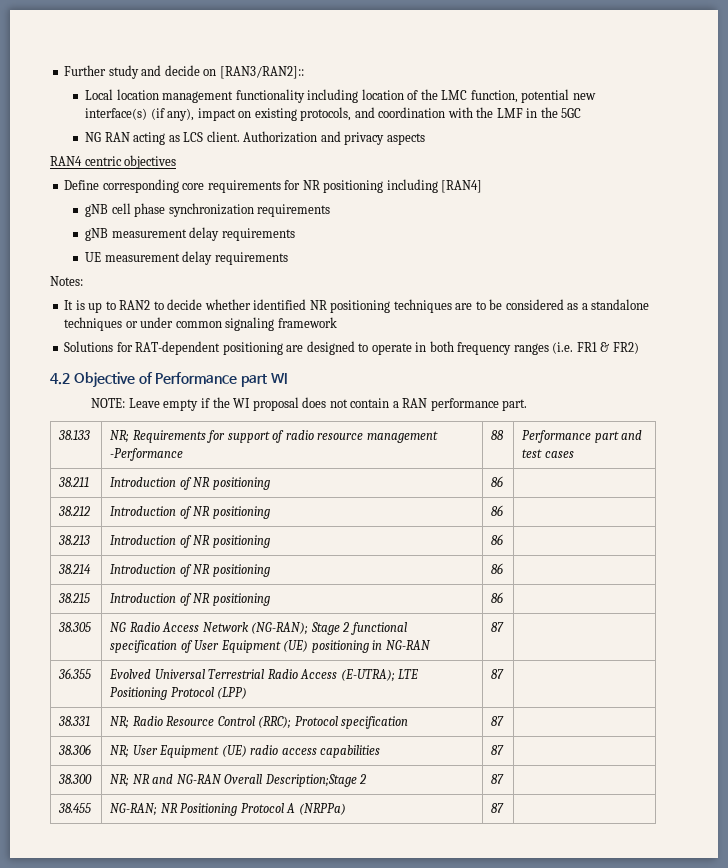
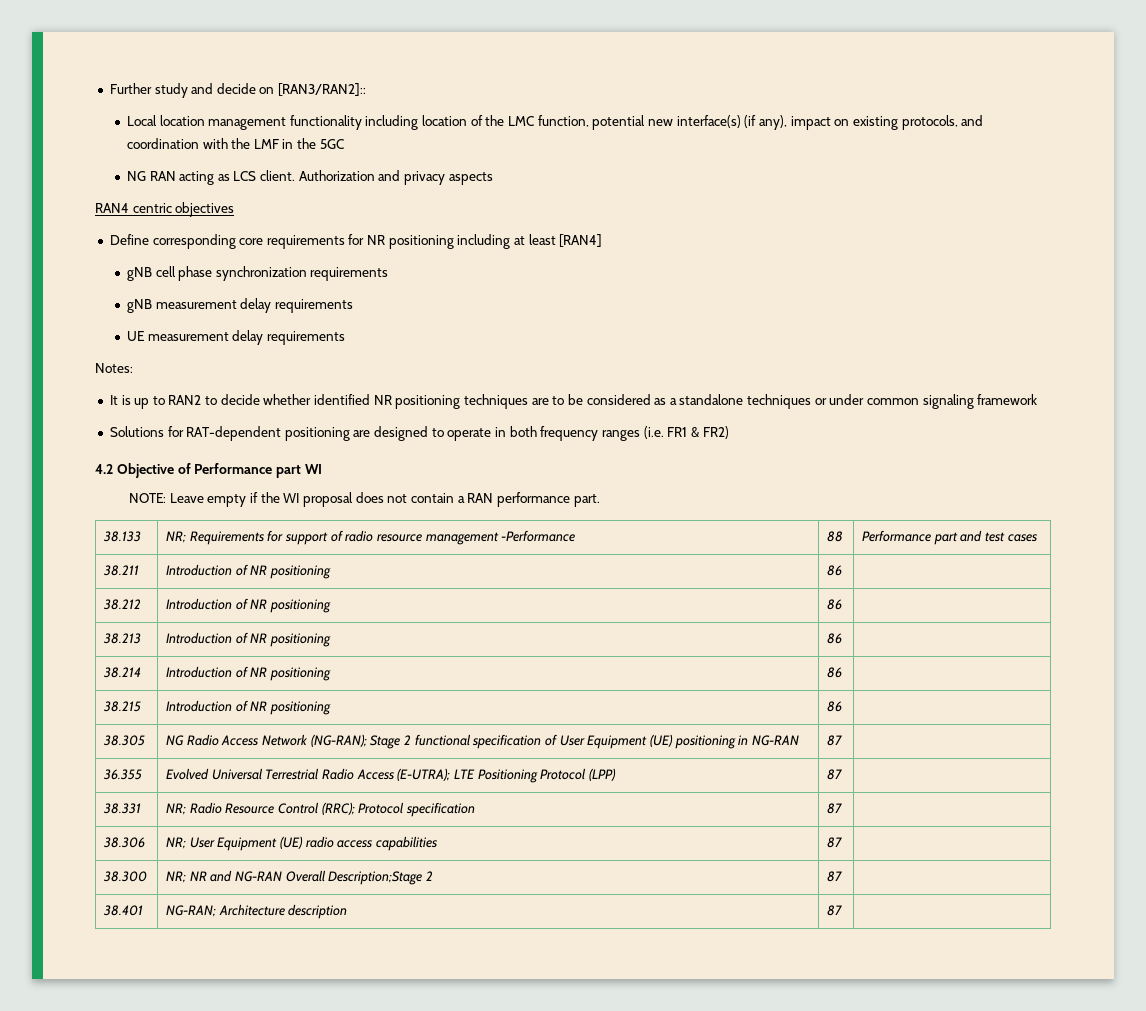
- Define corresponding core requirements for NR positioning including [RAN4]
+ Define corresponding core requirements for NR positioning including at least [RAN4]
- 38.455 | NG-RAN; NR Positioning Protocol A (NRPPa) | 87 |
+ 38.401 | NG-RAN; Architecture description | 87 |

